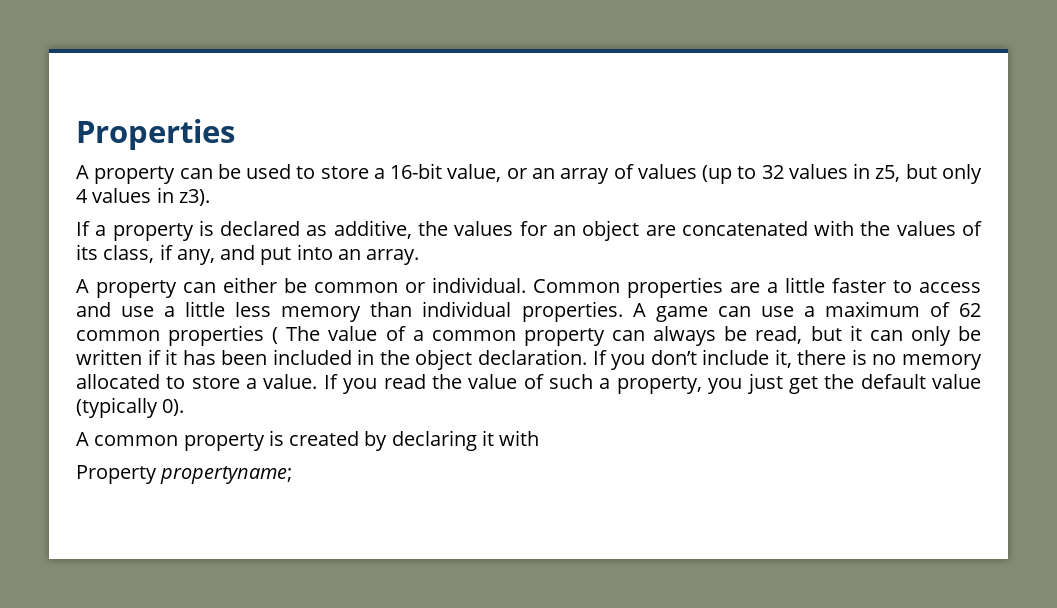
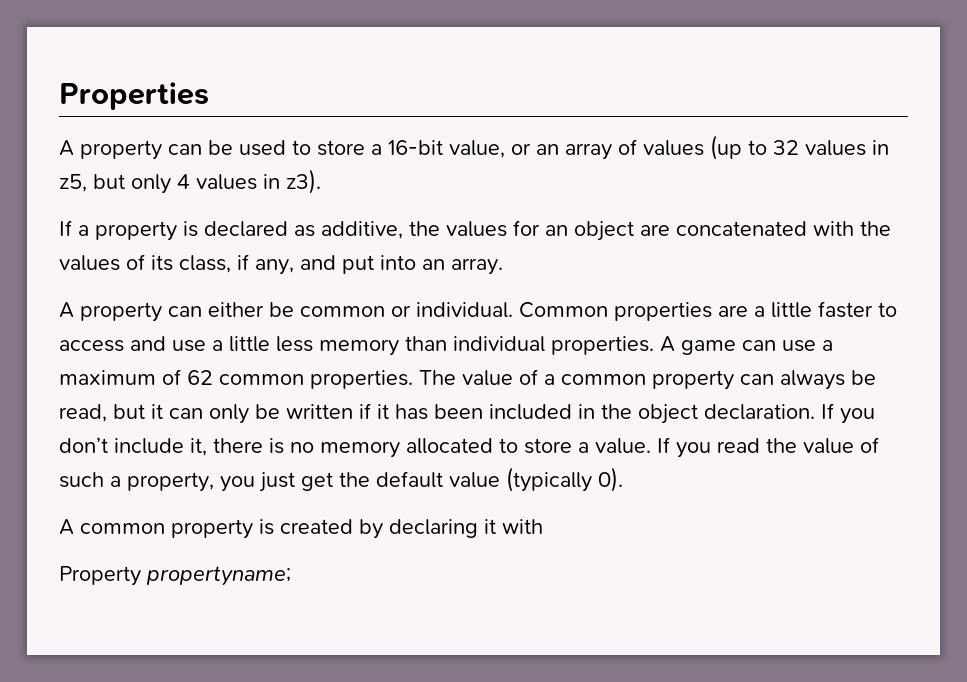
- A game can use a maximum of 62 common properties ( The value of a common property can always be read, but it can only be written if it has been included in the object declaration.
+ A game can use a maximum of 62 common properties. The value of a common property can always be read, but it can only be written if it has been included in the object declaration.

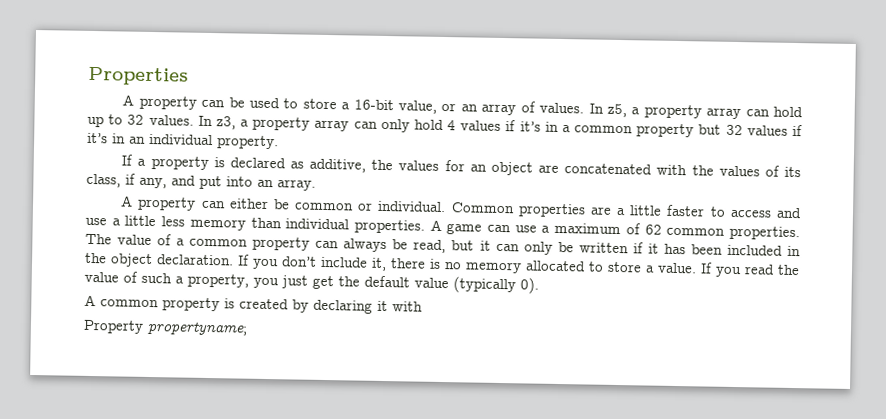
- A property can be used to store a 16-bit value, or an array of values (up to 32 values in z5, but only 4 values in z3).
+ A property can be used to store a 16-bit value, or an array of values. In z5, a property array can hold up to 32 values. In z3, a property array can only hold 4 values if it’s in a common property but 32 values if it’s in an individual property.

